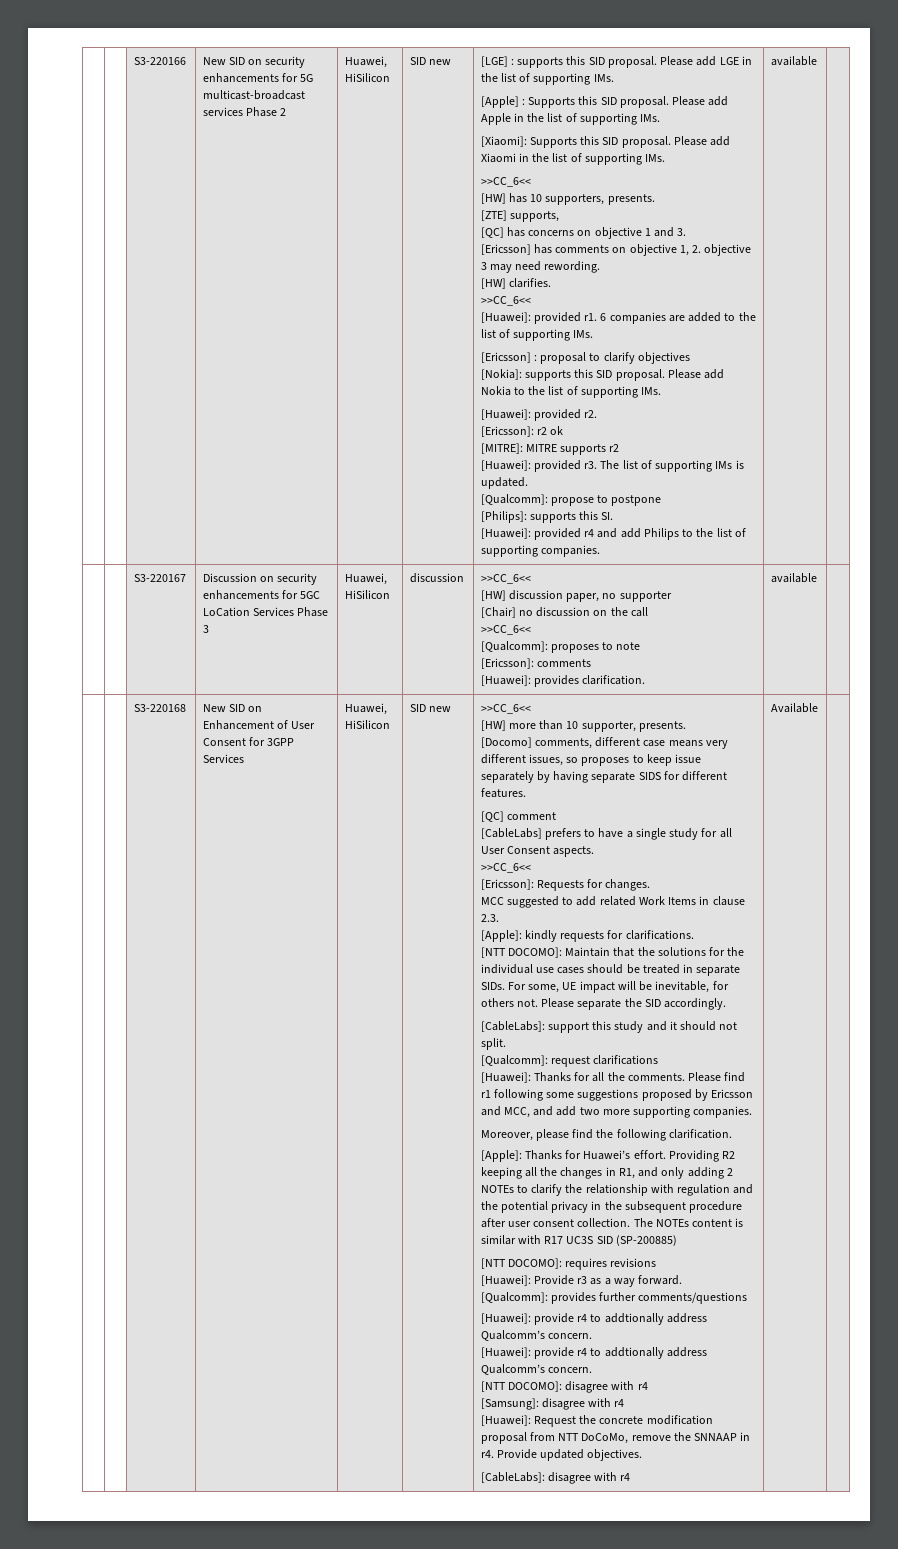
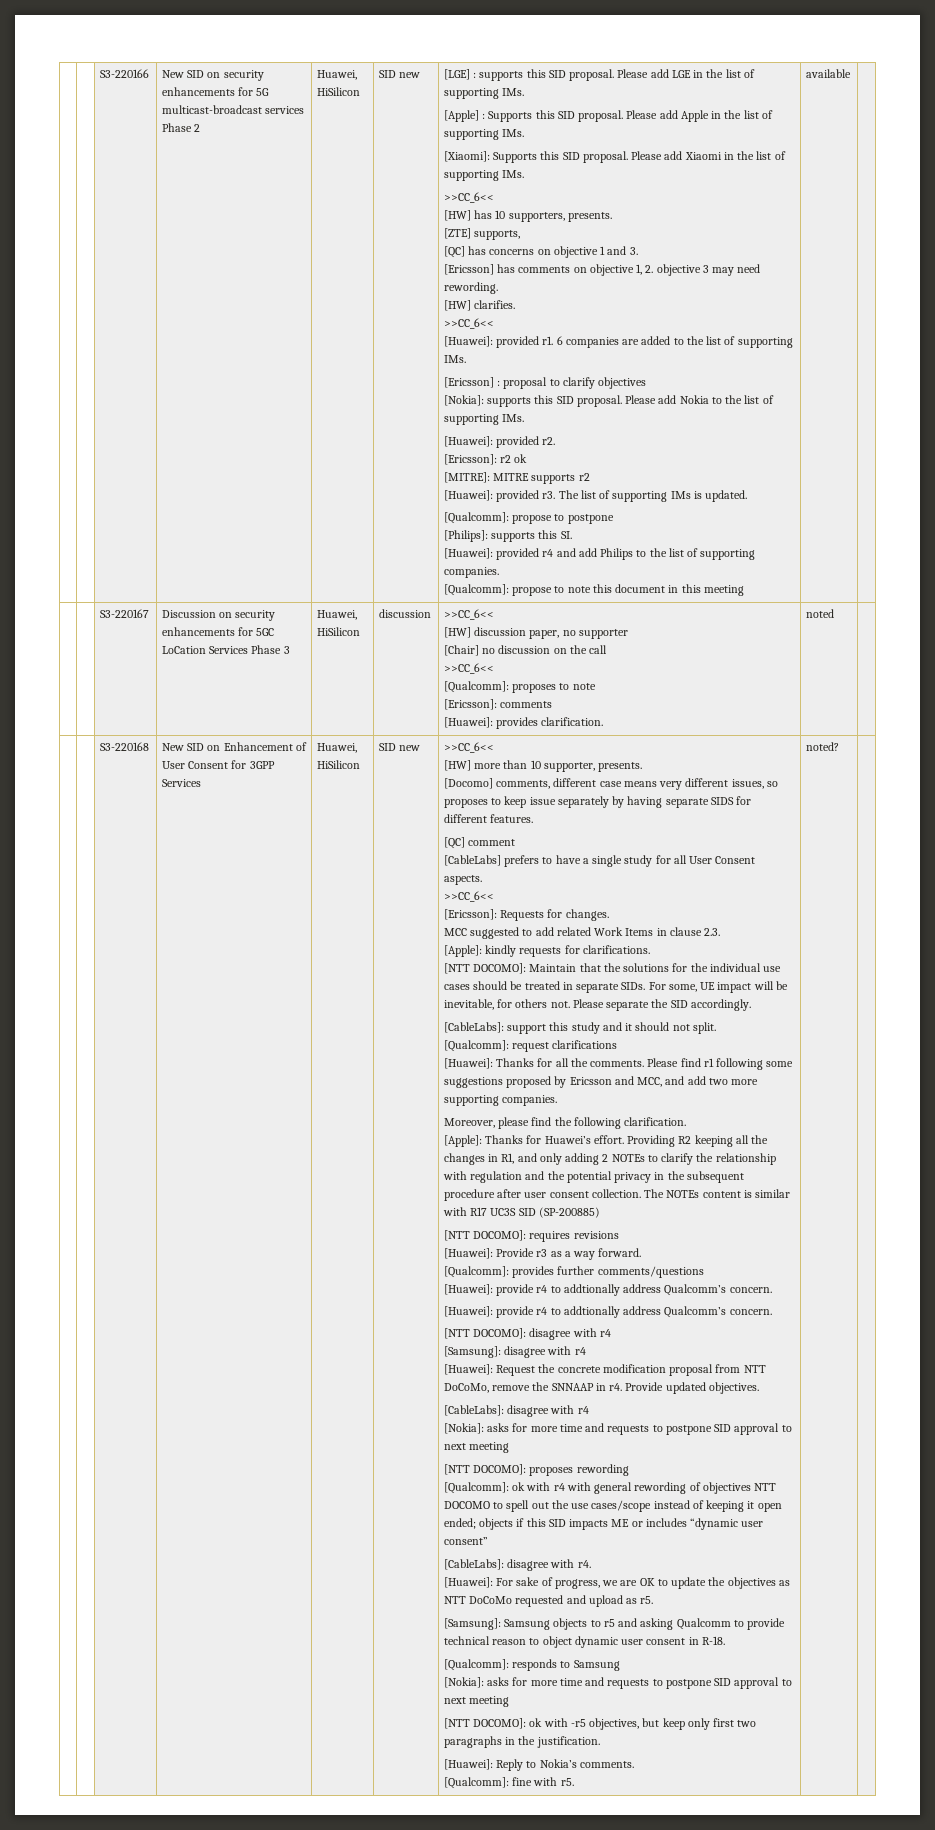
+ [Qualcomm]: propose to note this document in this meeting
  | | S3-220167 | Discussion on security enhancements for 5GC LoCation Services Phase 3 | Huawei, HiSilicon | discussion | >>CC_6<<
  [HW] discussion paper, no supporter
  [Chair] no discussion on the call
  >>CC_6<<
  [Qualcomm]: proposes to note
  [Ericsson]: comments
- [Huawei]: provides clarification. | available |
+ [Huawei]: provides clarification. | noted |
- [CableLabs]: disagree with r4 | Available
+ [CableLabs]: disagree with r4
+ [Nokia]: asks for more time and requests to postpone SID approval to next meeting
+ [NTT DOCOMO]: proposes rewording
+ [Qualcomm]: ok with r4 with general rewording of objectives NTT DOCOMO to spell out the use cases/scope instead of keeping it open ended; objects if this SID impacts ME or includes “dynamic user consent”
+ [CableLabs]: disagree with r4.
+ [Huawei]: For sake of progress, we are OK to update the objectives as NTT DoCoMo requested and upload as r5.
+ [Samsung]: Samsung objects to r5 and asking Qualcomm to provide technical reason to object dynamic user consent in R-18.
+ [Qualcomm]: responds to Samsung
+ [Nokia]: asks for more time and requests to postpone SID approval to next meeting
+ [NTT DOCOMO]: ok with -r5 objectives, but keep only first two paragraphs in the justification.
+ [Huawei]: Reply to Nokia’s comments.
+ [Qualcomm]: fine with r5. | noted?

